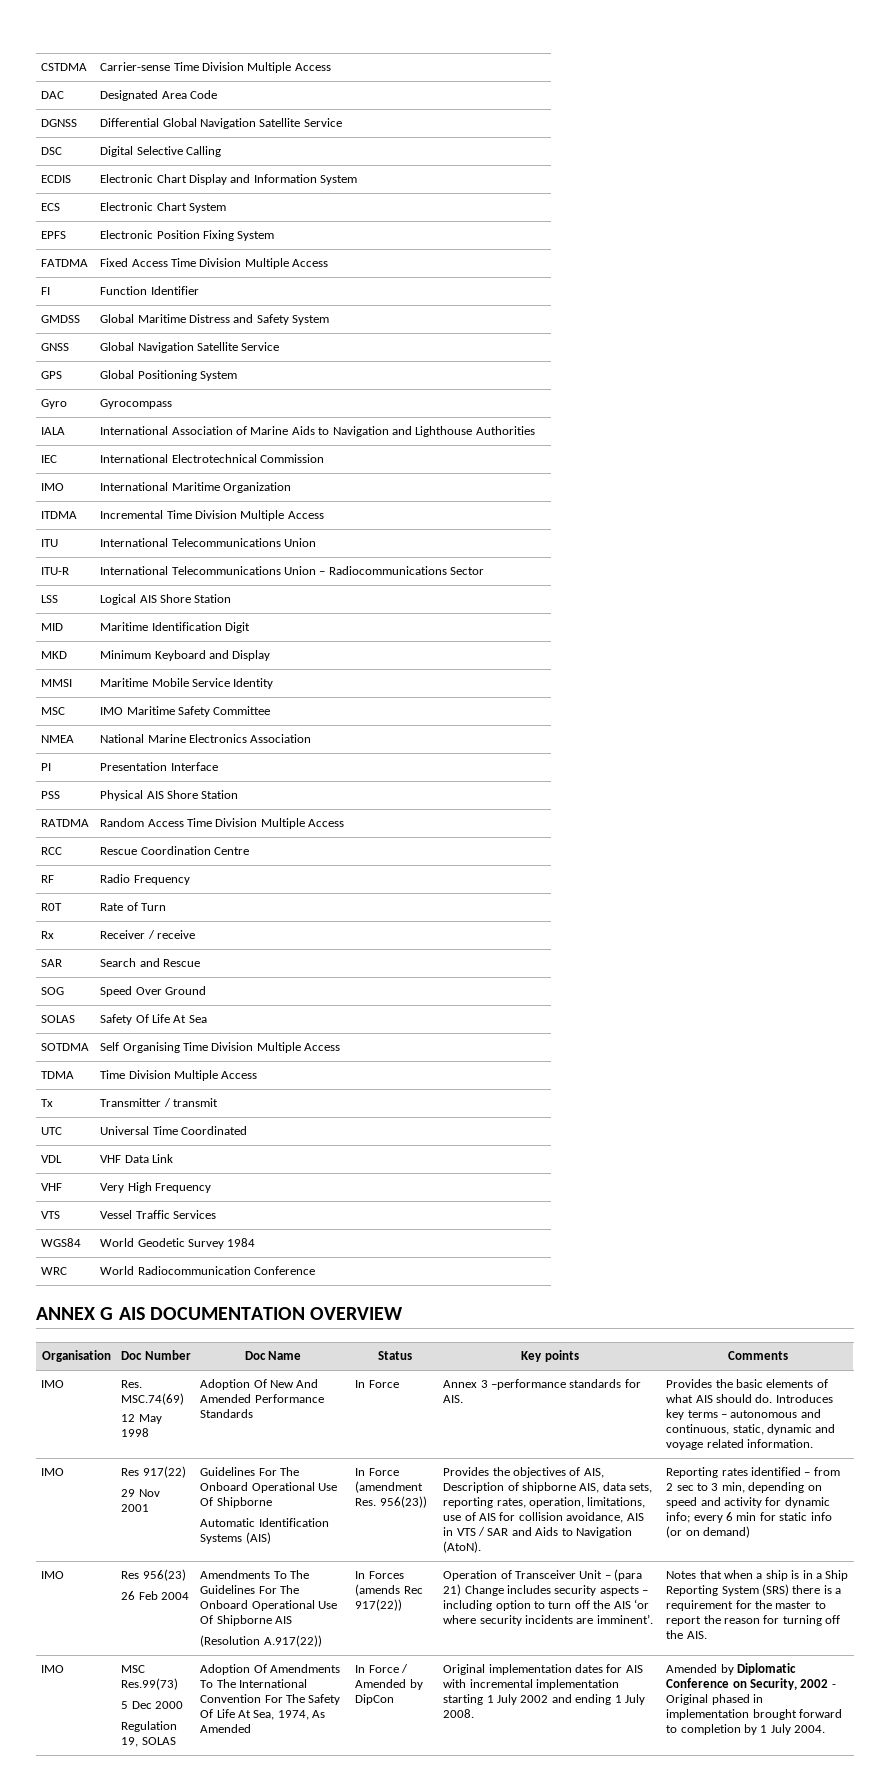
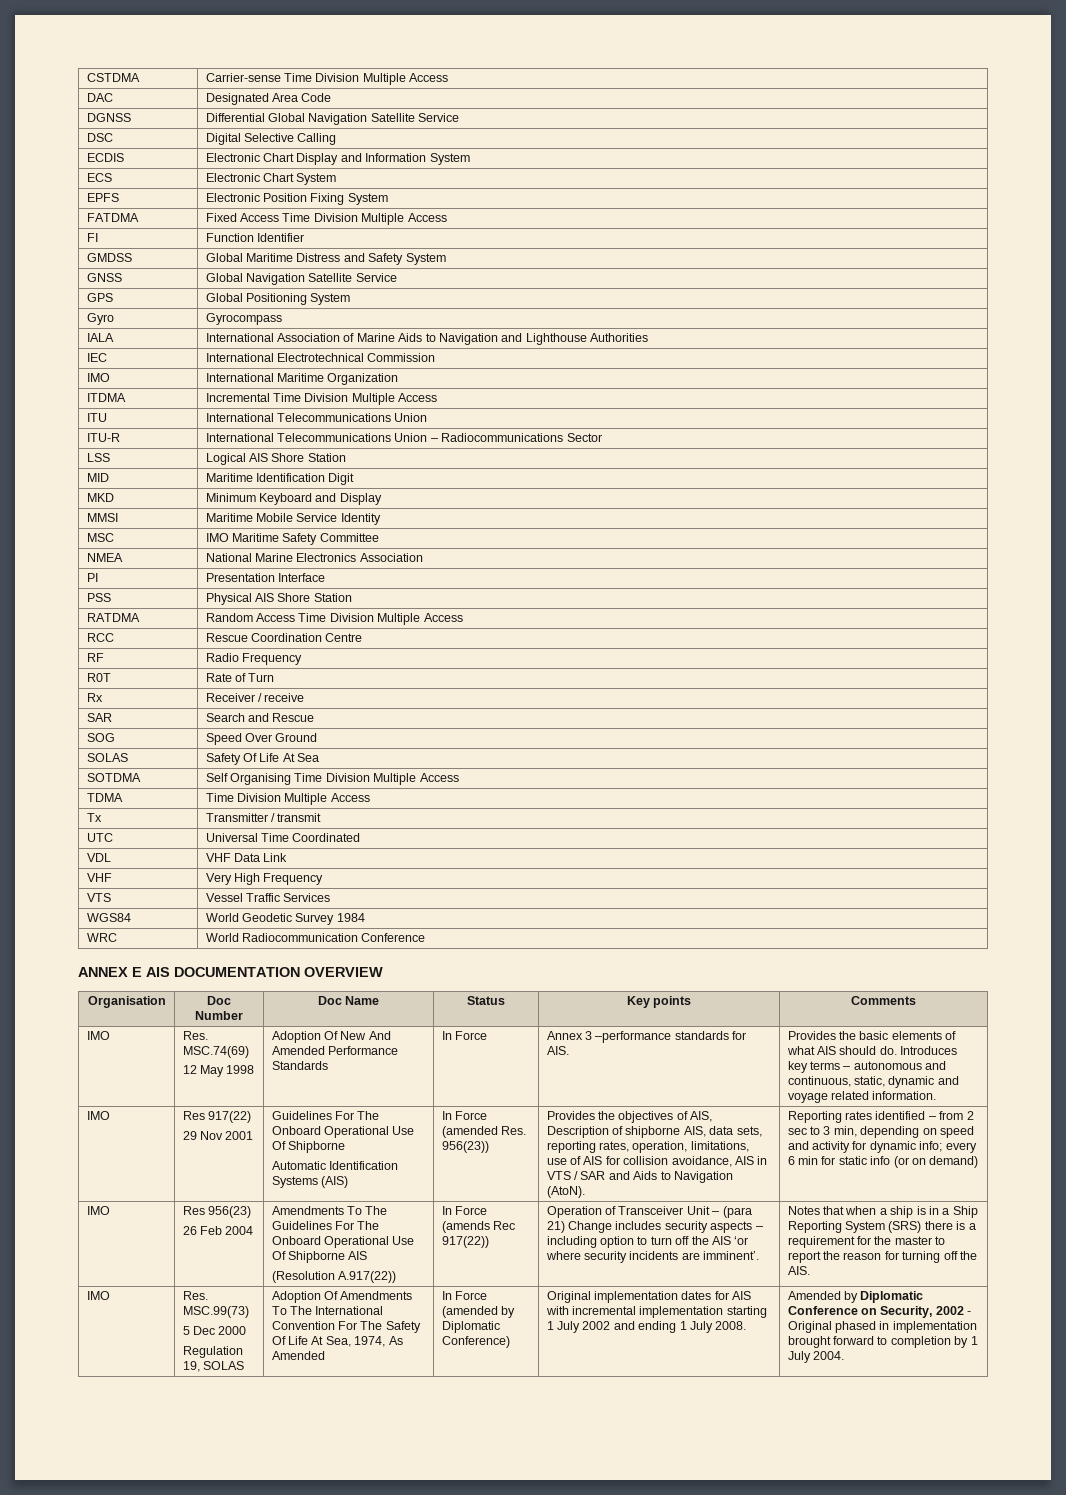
- ANNEX G AIS DOCUMENTATION OVERVIEW
+ ANNEX E AIS DOCUMENTATION OVERVIEW
- In Force (amendment Res. 956(23))
+ In Force (amended Res. 956(23))
- In Forces (amends Rec 917(22))
+ In Force (amends Rec 917(22))
- MSC Res.99(73)
+ Res. MSC.99(73)
- In Force / Amended by DipCon
+ In Force (amended by Diplomatic Conference)

